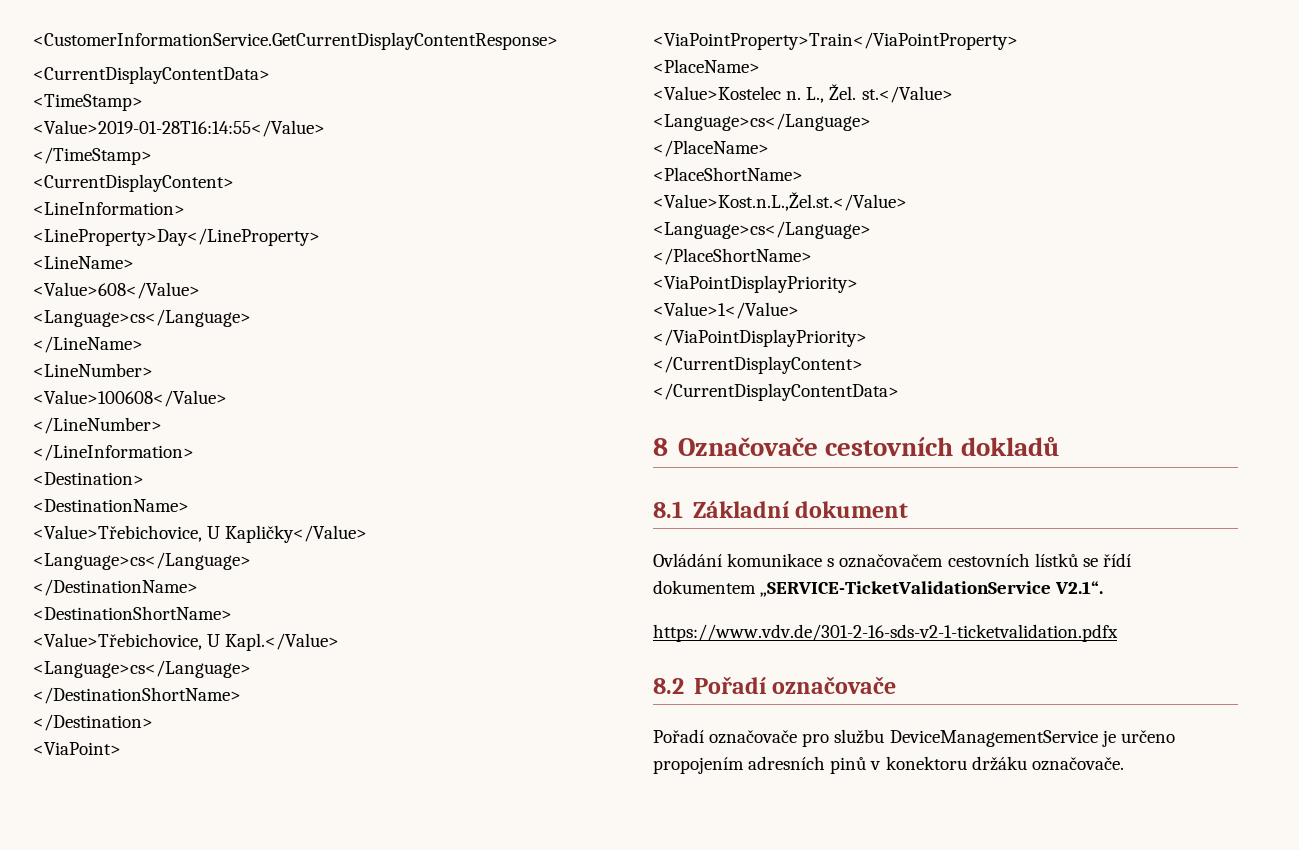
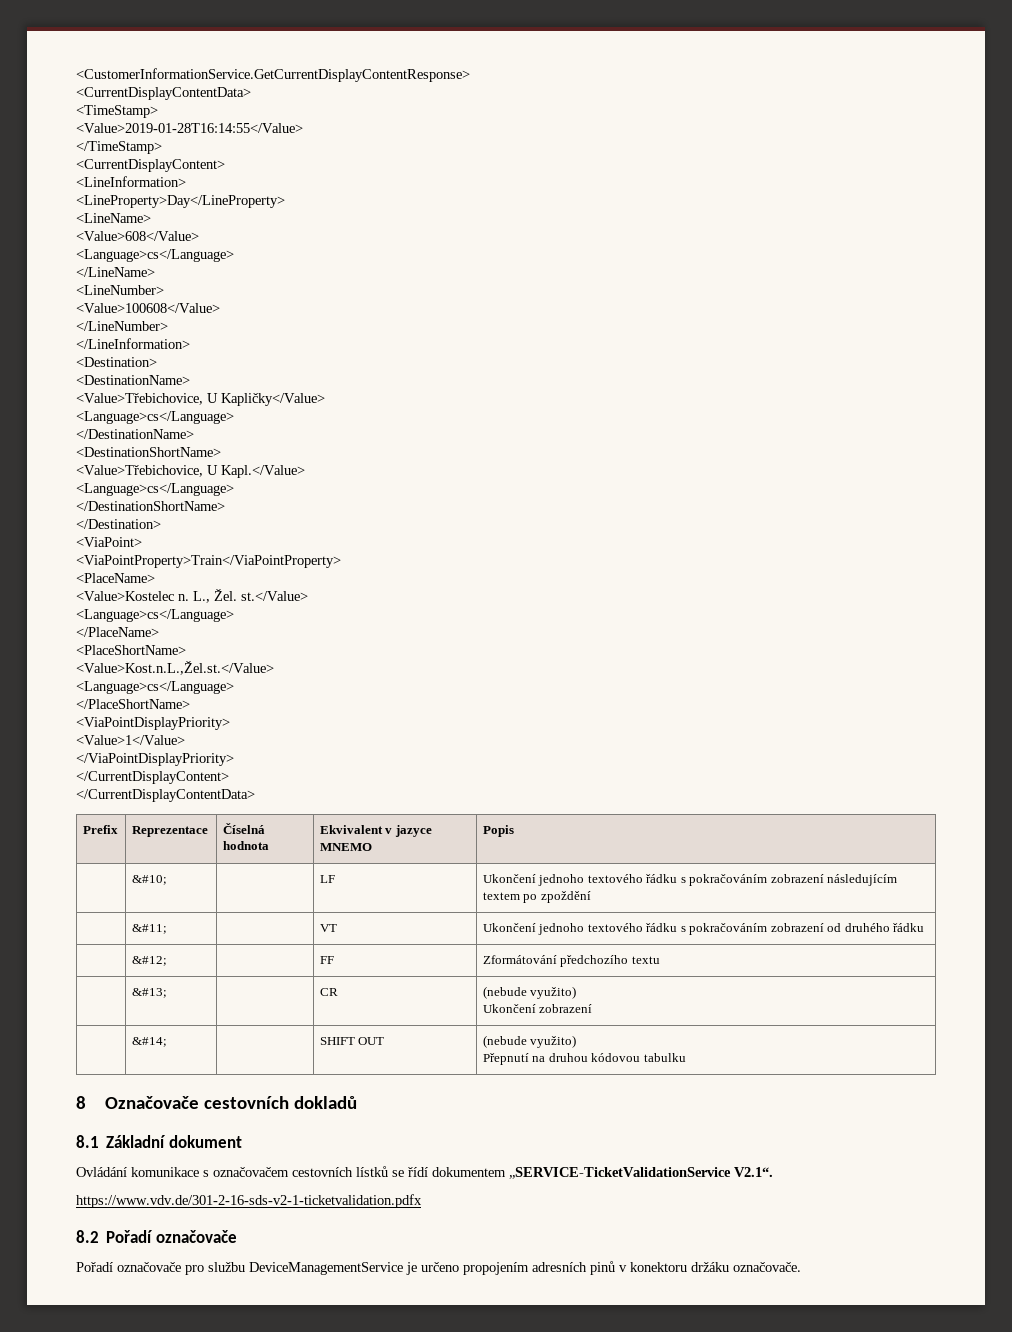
+ Prefix | Reprezentace | Číselná hodnota | Ekvivalent v jazyce MNEMO | Popis
+ | &#10; | | LF | Ukončení jednoho textového řádku s pokračováním zobrazení následujícím textem po zpoždění
+ | &#11; | | VT | Ukončení jednoho textového řádku s pokračováním zobrazení od druhého řádku
+ | &#12; | | FF | Zformátování předchozího textu
+ | &#13; | | CR | (nebude využito)
+ Ukončení zobrazení
+ | &#14; | | SHIFT OUT | (nebude využito)
+ Přepnutí na druhou kódovou tabulku

